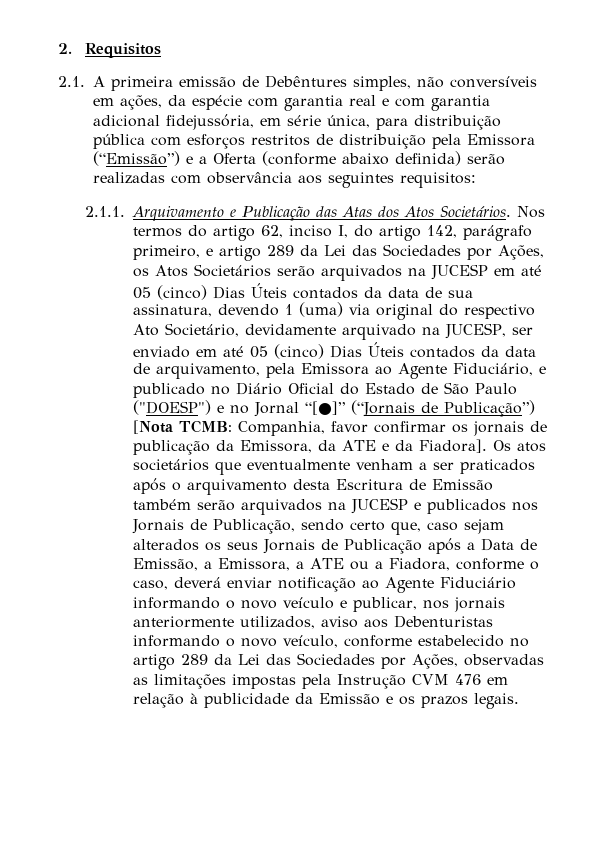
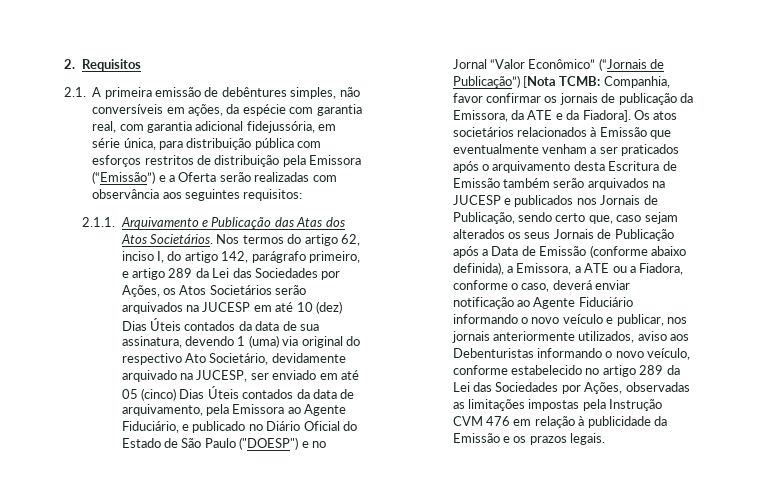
- 2.1. A primeira emissão de Debêntures simples, não conversíveis em ações, da espécie com garantia real e com garantia adicional fidejussória, em série única, para distribuição pública com esforços restritos de distribuição pela Emissora (“Emissão”) e a Oferta (conforme abaixo definida) serão realizadas com observância aos seguintes requisitos:
+ 2.1. A primeira emissão de debêntures simples, não conversíveis em ações, da espécie com garantia real, com garantia adicional fidejussória, em série única, para distribuição pública com esforços restritos de distribuição pela Emissora (“Emissão”) e a Oferta serão realizadas com observância aos seguintes requisitos:
- Nos termos do artigo 62, inciso I, do artigo 142, parágrafo primeiro, e artigo 289 da Lei das Sociedades por Ações, os Atos Societários serão arquivados na JUCESP em até 05 (cinco) Dias Úteis contados da data de sua assinatura, devendo 1 (uma) via original do respectivo Ato Societário, devidamente arquivado na JUCESP, ser enviado em até 05 (cinco) Dias Úteis contados da data de arquivamento, pela Emissora ao Agente Fiduciário, e publicado no Diário Oficial do Estado de São Paulo ("DOESP") e no Jornal “[●]” (“Jornais de Publicação”) [Nota TCMB:
+ Nos termos do artigo 62, inciso I, do artigo 142, parágrafo primeiro, e artigo 289 da Lei das Sociedades por Ações, os Atos Societários serão arquivados na JUCESP em até 10 (dez) Dias Úteis contados da data de sua assinatura, devendo 1 (uma) via original do respectivo Ato Societário, devidamente arquivado na JUCESP, ser enviado em até 05 (cinco) Dias Úteis contados da data de arquivamento, pela Emissora ao Agente Fiduciário, e publicado no Diário Oficial do Estado de São Paulo ("DOESP") e no Jornal “Valor Econômico” (“Jornais de Publicação”) [Nota TCMB:
- Os atos societários que eventualmente venham a ser praticados após o arquivamento desta Escritura de Emissão também serão arquivados na JUCESP e publicados nos Jornais de Publicação, sendo certo que, caso sejam alterados os seus Jornais de Publicação após a Data de Emissão, a Emissora, a ATE ou a Fiadora, conforme o caso, deverá enviar notificação ao Agente Fiduciário informando o novo veículo e publicar, nos jornais anteriormente utilizados, aviso aos Debenturistas informando o novo veículo, conforme estabelecido no artigo 289 da Lei das Sociedades por Ações, observadas as limitações impostas pela Instrução CVM 476 em relação à publicidade da Emissão e os prazos legais.
+ Os atos societários relacionados à Emissão que eventualmente venham a ser praticados após o arquivamento desta Escritura de Emissão também serão arquivados na JUCESP e publicados nos Jornais de Publicação, sendo certo que, caso sejam alterados os seus Jornais de Publicação após a Data de Emissão (conforme abaixo definida), a Emissora, a ATE ou a Fiadora, conforme o caso, deverá enviar notificação ao Agente Fiduciário informando o novo veículo e publicar, nos jornais anteriormente utilizados, aviso aos Debenturistas informando o novo veículo, conforme estabelecido no artigo 289 da Lei das Sociedades por Ações, observadas as limitações impostas pela Instrução CVM 476 em relação à publicidade da Emissão e os prazos legais.

